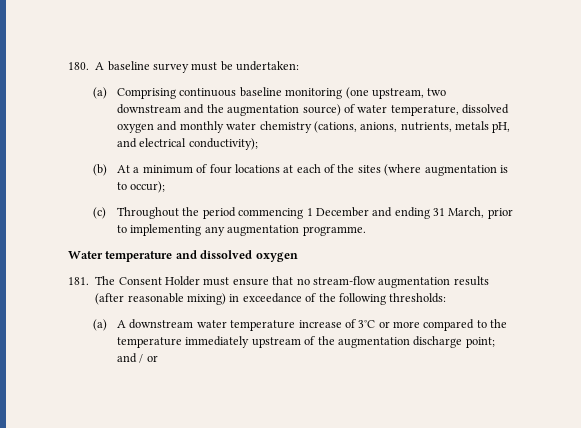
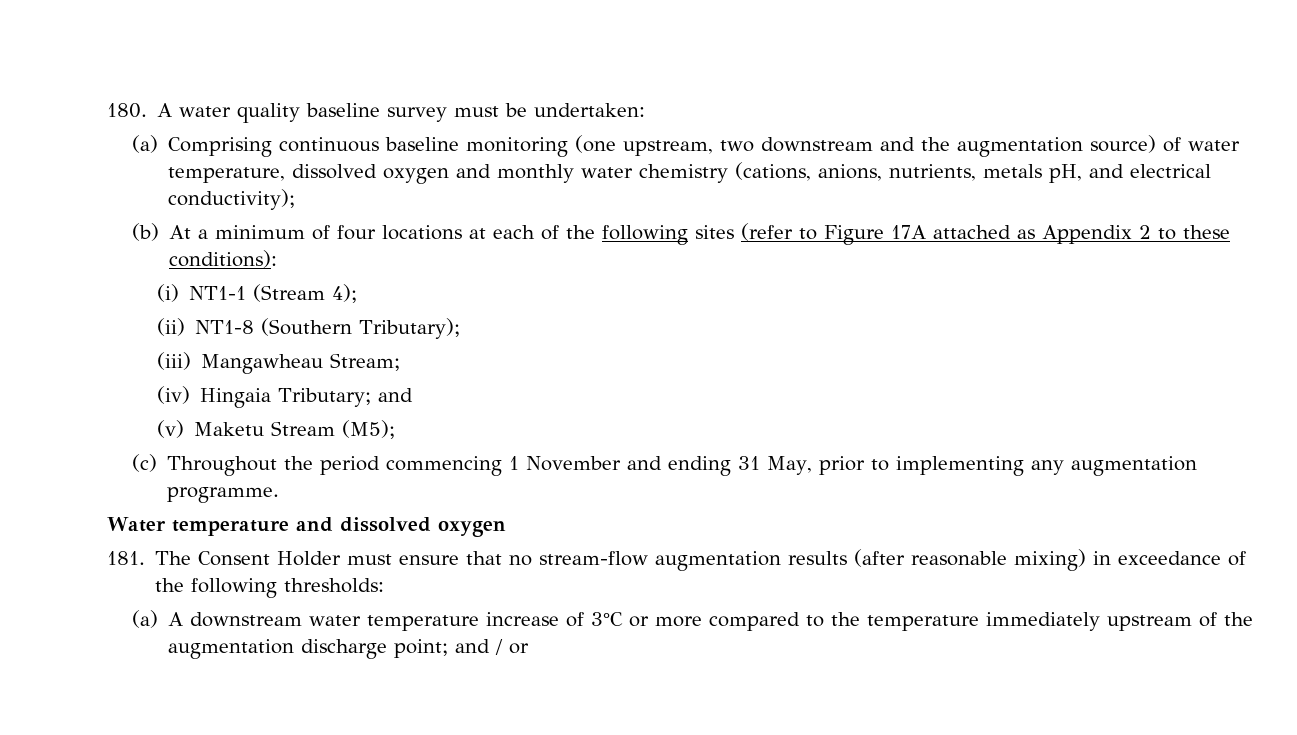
- 180. A baseline survey must be undertaken:
+ 180. A water quality baseline survey must be undertaken:
- (b) At a minimum of four locations at each of the sites (where augmentation is to occur);
+ (b) At a minimum of four locations at each of the following sites (refer to Figure 17A attached as Appendix 2 to these conditions):
+ (i) NT1-1 (Stream 4);
+ (ii) NT1-8 (Southern Tributary);
+ (iii) Mangawheau Stream;
+ (iv) Hingaia Tributary; and
+ (v) Maketu Stream (M5);
- (c) Throughout the period commencing 1 December and ending 31 March, prior to implementing any augmentation programme.
+ (c) Throughout the period commencing 1 November and ending 31 May, prior to implementing any augmentation programme.

